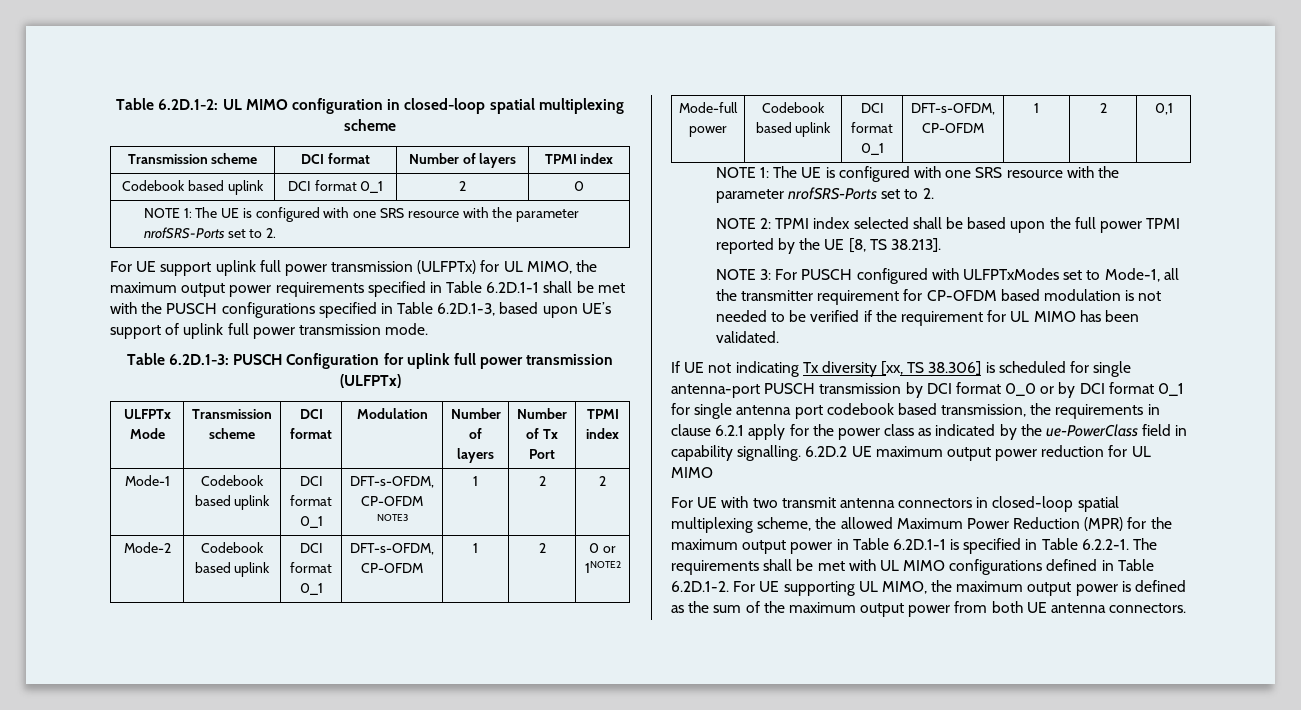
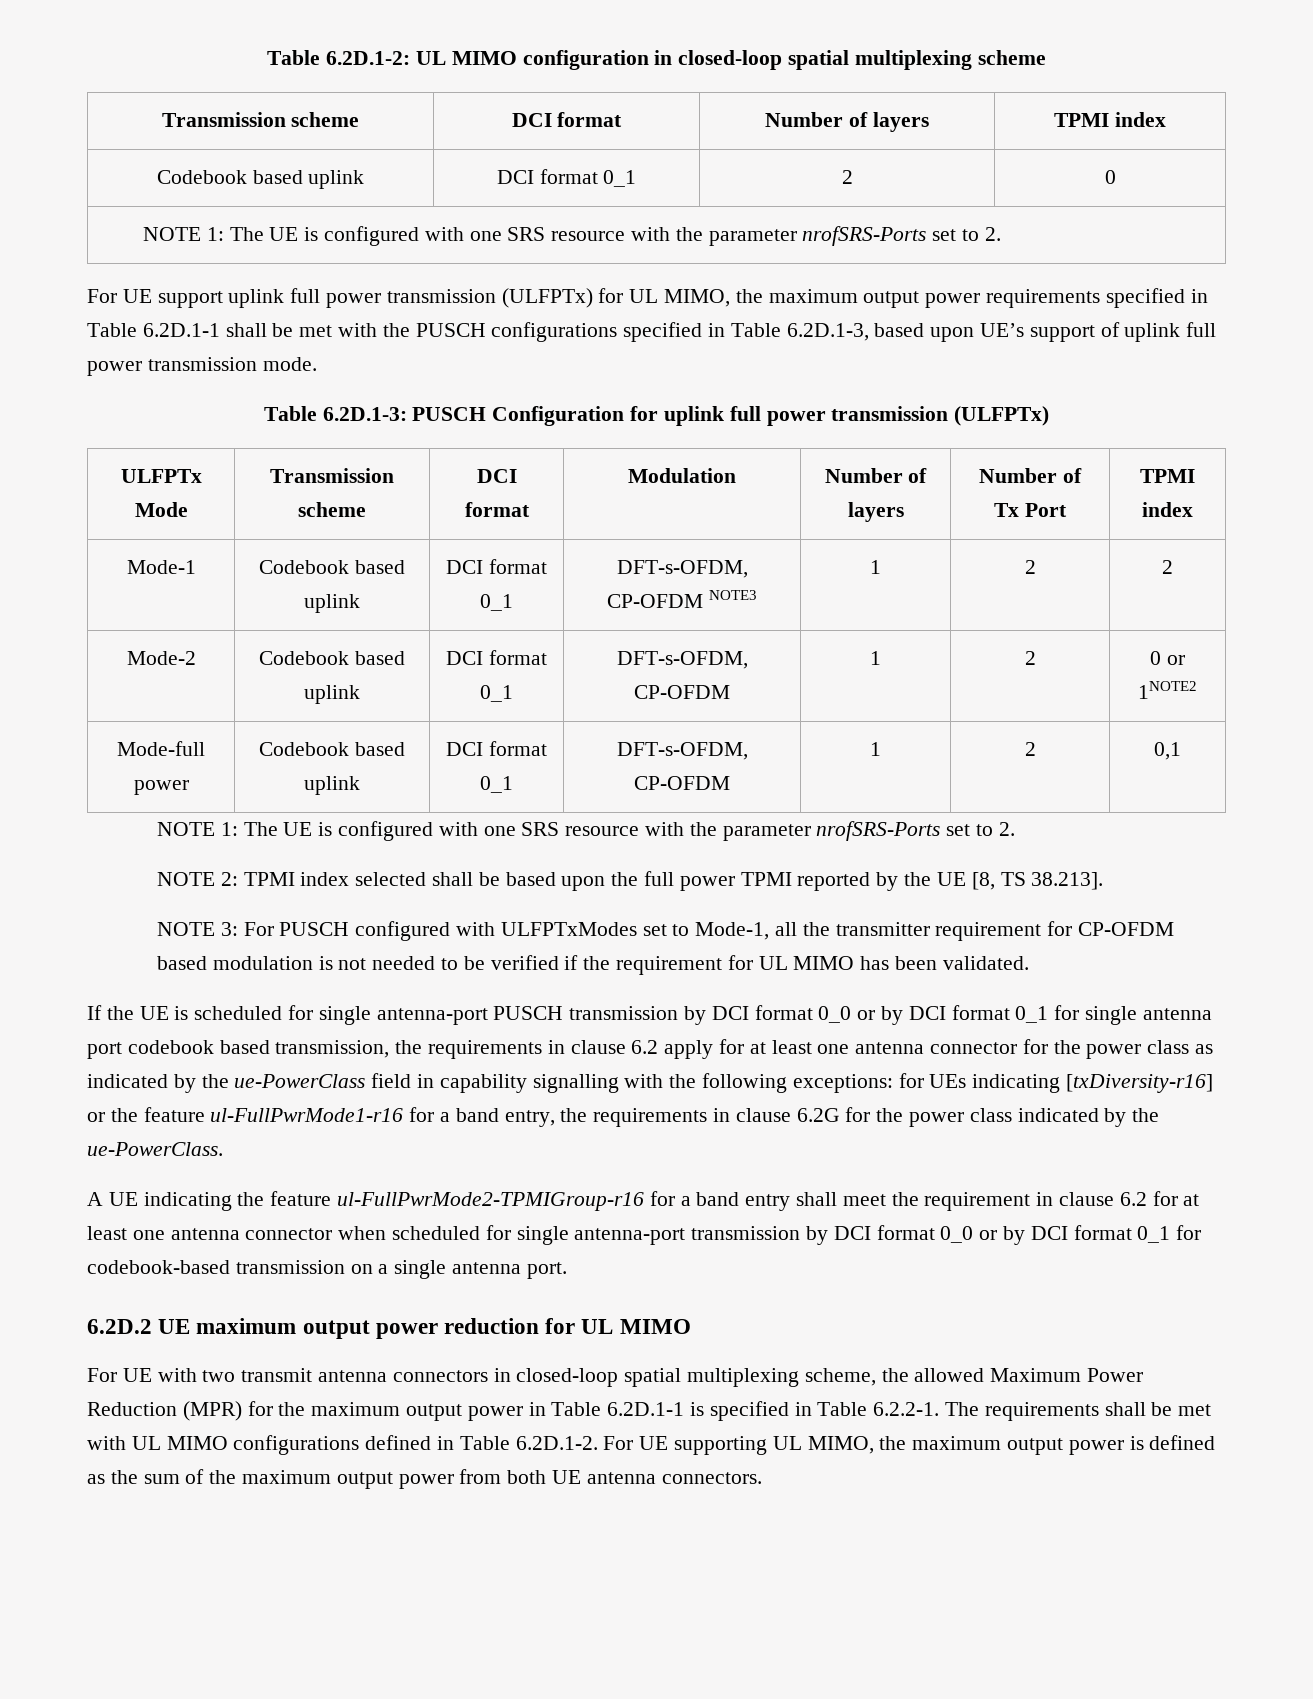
- If UE not indicating Tx diversity [xx, TS 38.306] is scheduled for single antenna-port PUSCH transmission by DCI format 0_0 or by DCI format 0_1 for single antenna port codebook based transmission, the requirements in clause 6.2.1 apply for the power class as indicated by the ue-PowerClass field in capability signalling. 6.2D.2 UE maximum output power reduction for UL MIMO
+ If the UE is scheduled for single antenna-port PUSCH transmission by DCI format 0_0 or by DCI format 0_1 for single antenna port codebook based transmission, the requirements in clause 6.2 apply for at least one antenna connector for the power class as indicated by the ue-PowerClass field in capability signalling with the following exceptions: for UEs indicating [txDiversity-r16] or the feature ul-FullPwrMode1-r16 for a band entry, the requirements in clause 6.2G for the power class indicated by the ue-PowerClass.
+ A UE indicating the feature ul-FullPwrMode2-TPMIGroup-r16 for a band entry shall meet the requirement in clause 6.2 for at least one antenna connector when scheduled for single antenna-port transmission by DCI format 0_0 or by DCI format 0_1 for codebook-based transmission on a single antenna port.
+ 6.2D.2 UE maximum output power reduction for UL MIMO

